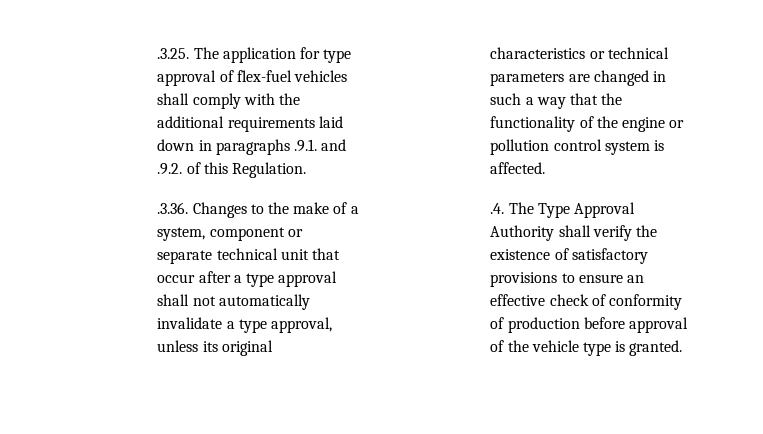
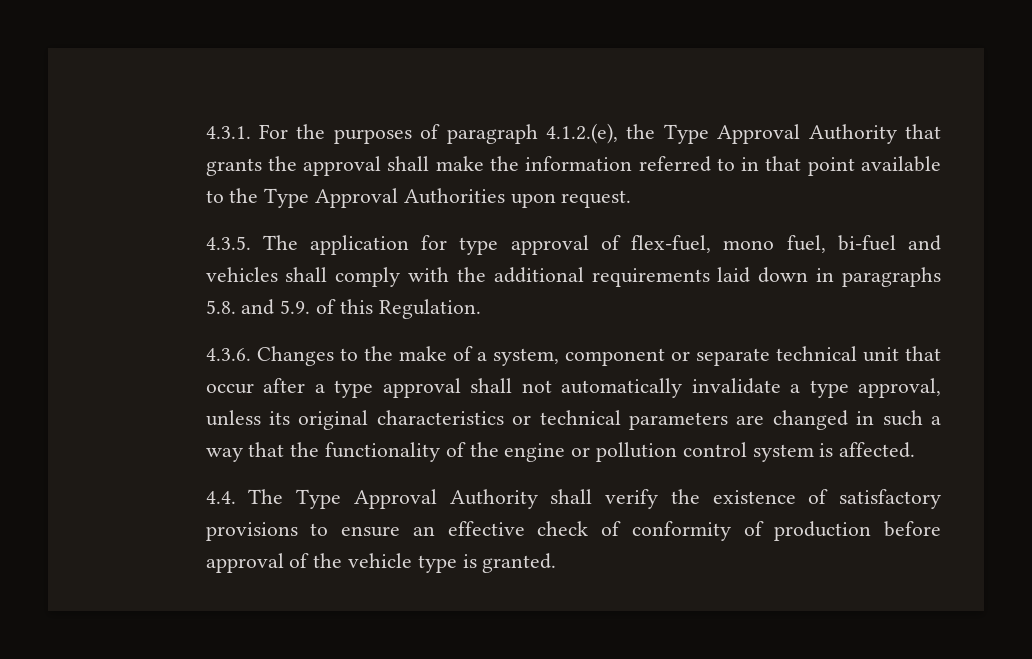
- .3.25. The application for type approval of flex-fuel vehicles shall comply with the additional requirements laid down in paragraphs .9.1. and .9.2. of this Regulation.
+ 4.3.1. For the purposes of paragraph 4.1.2.(e), the Type Approval Authority that grants the approval shall make the information referred to in that point available to the Type Approval Authorities upon request.
+ 4.3.5. The application for type approval of flex-fuel, mono fuel, bi-fuel and vehicles shall comply with the additional requirements laid down in paragraphs 5.8. and 5.9. of this Regulation.
- .3.36. Changes to the make of a system, component or separate technical unit that occur after a type approval shall not automatically invalidate a type approval, unless its original characteristics or technical parameters are changed in such a way that the functionality of the engine or pollution control system is affected.
+ 4.3.6. Changes to the make of a system, component or separate technical unit that occur after a type approval shall not automatically invalidate a type approval, unless its original characteristics or technical parameters are changed in such a way that the functionality of the engine or pollution control system is affected.
- .4. The Type Approval Authority shall verify the existence of satisfactory provisions to ensure an effective check of conformity of production before approval of the vehicle type is granted.
+ 4.4. The Type Approval Authority shall verify the existence of satisfactory provisions to ensure an effective check of conformity of production before approval of the vehicle type is granted.

